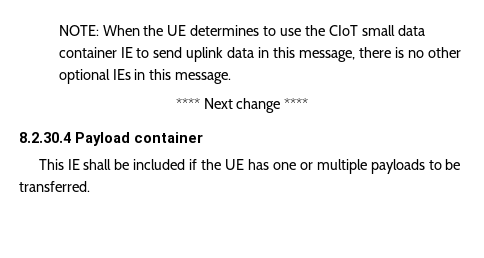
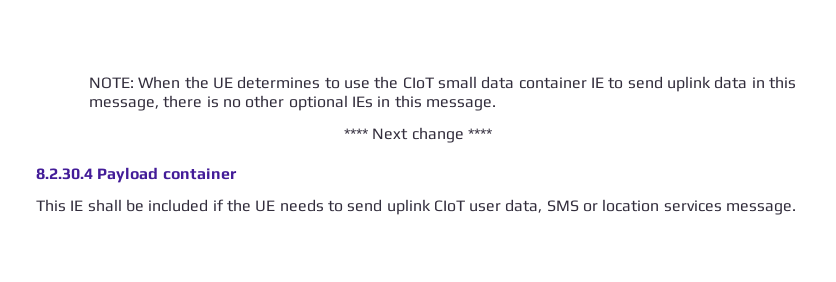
- This IE shall be included if the UE has one or multiple payloads to be transferred.
+ This IE shall be included if the UE needs to send uplink CIoT user data, SMS or location services message.

